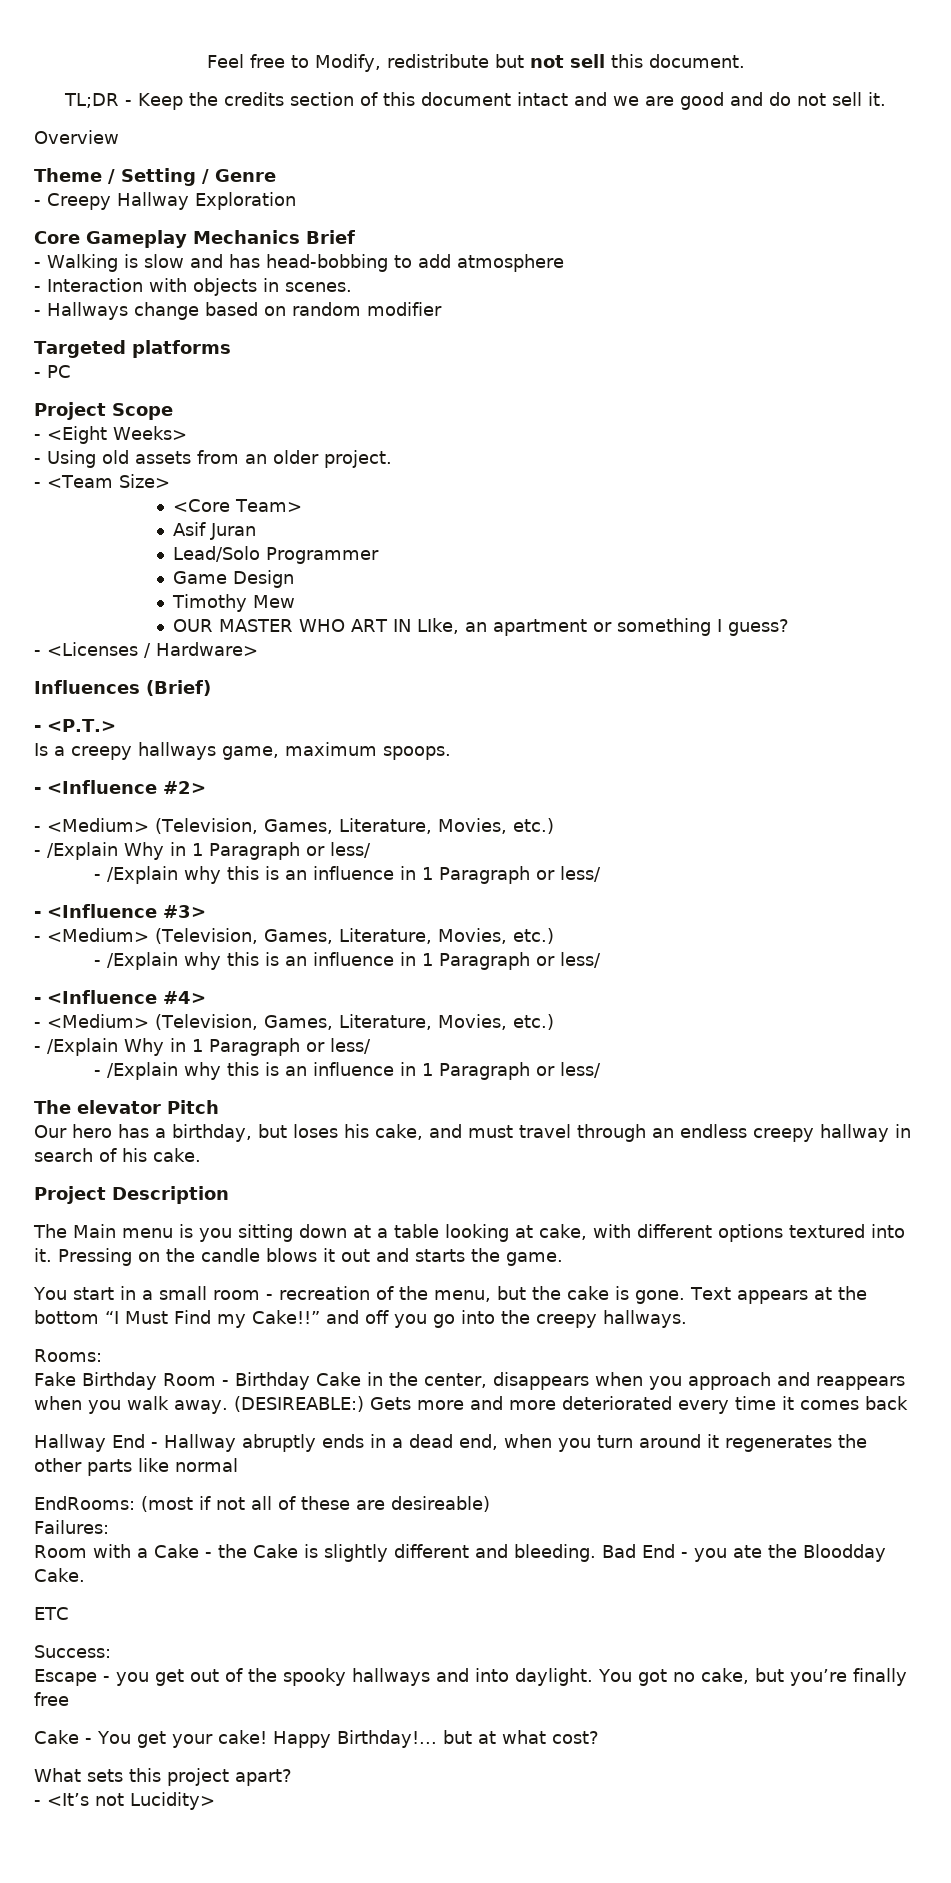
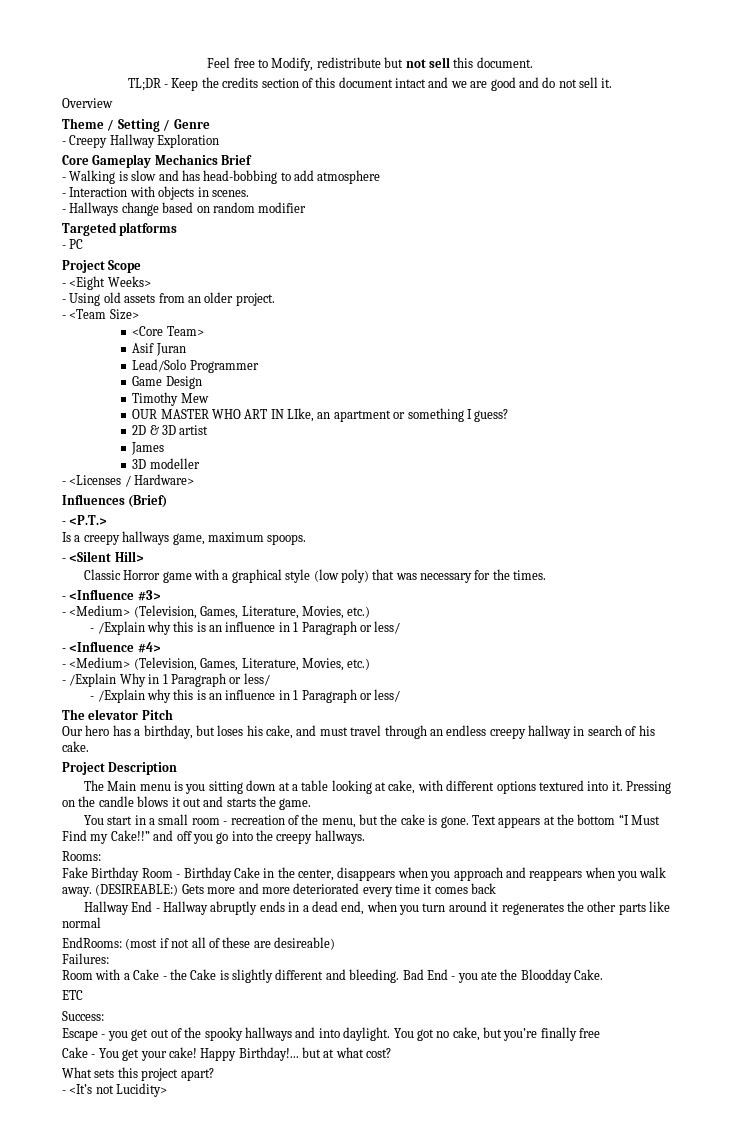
+ 2D & 3D artist
+ James
+ 3D modeller
- - <Influence #2>
- - <Medium> (Television, Games, Literature, Movies, etc.)
- - /Explain Why in 1 Paragraph or less/
- - /Explain why this is an influence in 1 Paragraph or less/
+ - <Silent Hill>
+ Classic Horror game with a graphical style (low poly) that was necessary for the times.

